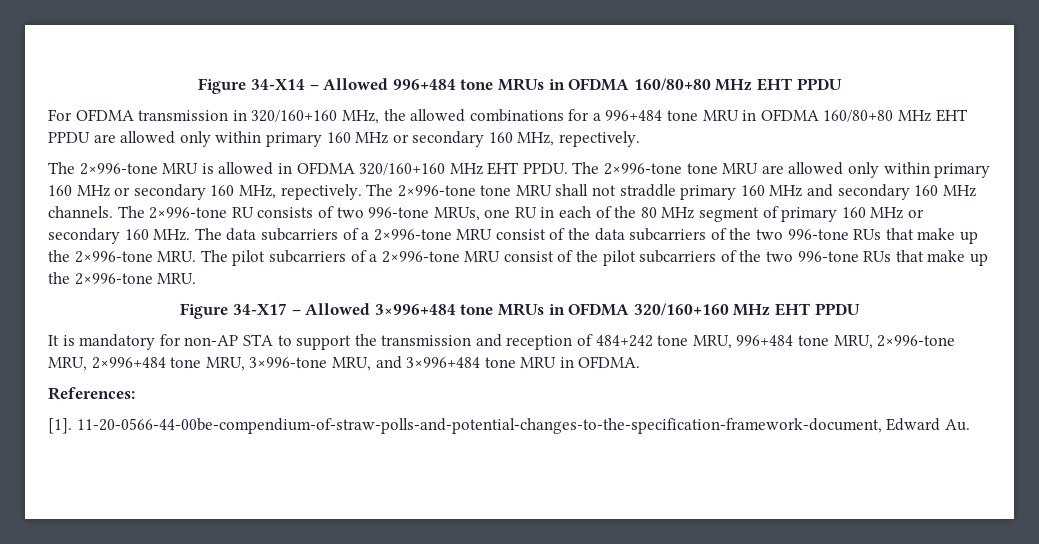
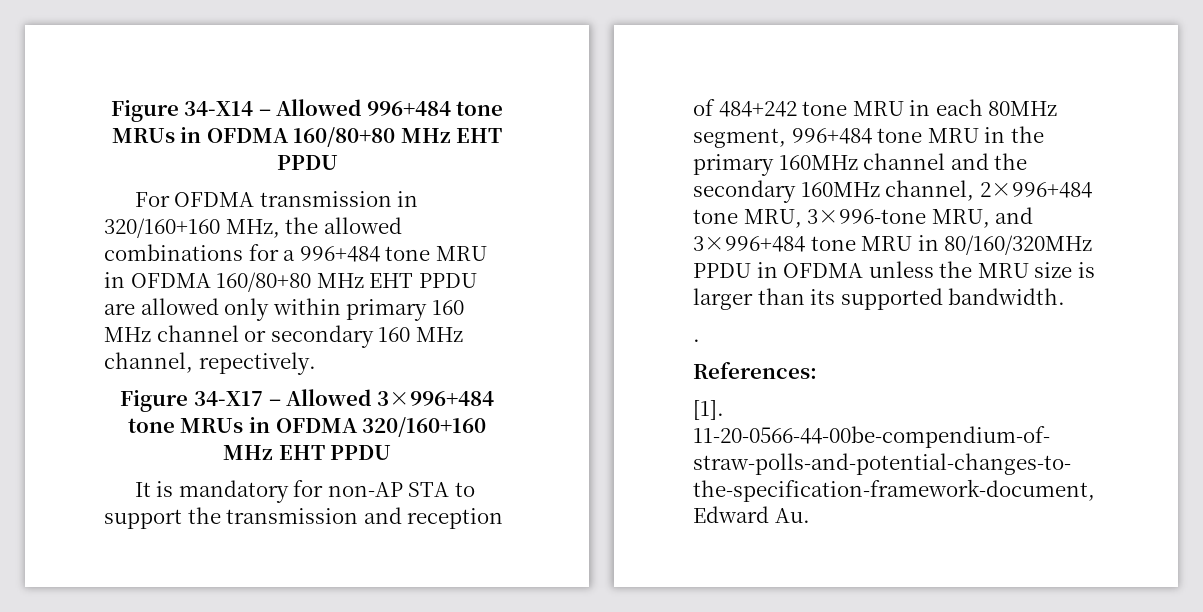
- For OFDMA transmission in 320/160+160 MHz, the allowed combinations for a 996+484 tone MRU in OFDMA 160/80+80 MHz EHT PPDU are allowed only within primary 160 MHz or secondary 160 MHz, repectively.
- The 2×996-tone MRU is allowed in OFDMA 320/160+160 MHz EHT PPDU. The 2×996-tone tone MRU are allowed only within primary 160 MHz or secondary 160 MHz, repectively. The 2×996-tone tone MRU shall not straddle primary 160 MHz and secondary 160 MHz channels. The 2×996-tone RU consists of two 996-tone MRUs, one RU in each of the 80 MHz segment of primary 160 MHz or secondary 160 MHz. The data subcarriers of a 2×996-tone MRU consist of the data subcarriers of the two 996-tone RUs that make up the 2×996-tone MRU. The pilot subcarriers of a 2×996-tone MRU consist of the pilot subcarriers of the two 996-tone RUs that make up the 2×996-tone MRU.
+ For OFDMA transmission in 320/160+160 MHz, the allowed combinations for a 996+484 tone MRU in OFDMA 160/80+80 MHz EHT PPDU are allowed only within primary 160 MHz channel or secondary 160 MHz channel, repectively.
- It is mandatory for non-AP STA to support the transmission and reception of 484+242 tone MRU, 996+484 tone MRU, 2×996-tone MRU, 2×996+484 tone MRU, 3×996-tone MRU, and 3×996+484 tone MRU in OFDMA.
+ It is mandatory for non-AP STA to support the transmission and reception of 484+242 tone MRU in each 80MHz segment, 996+484 tone MRU in the primary 160MHz channel and the secondary 160MHz channel, 2×996+484 tone MRU, 3×996-tone MRU, and 3×996+484 tone MRU in 80/160/320MHz PPDU in OFDMA unless the MRU size is larger than its supported bandwidth.
+ .

